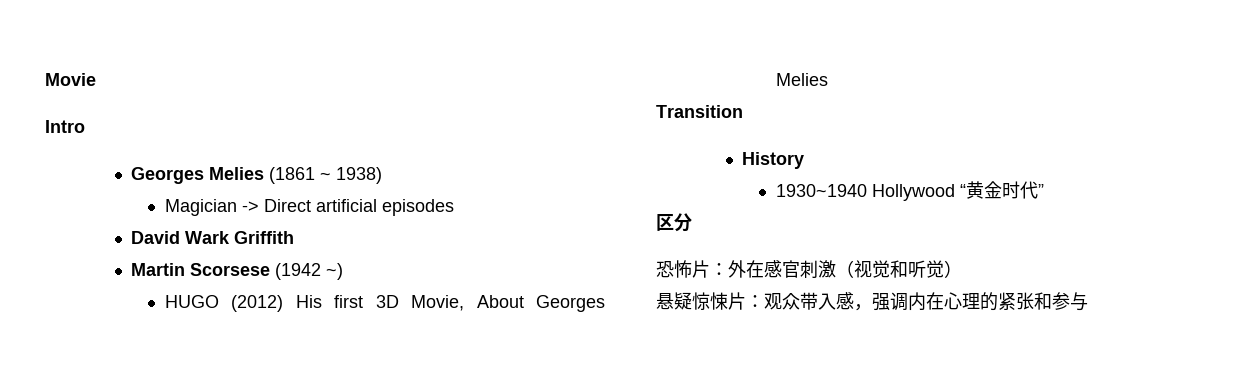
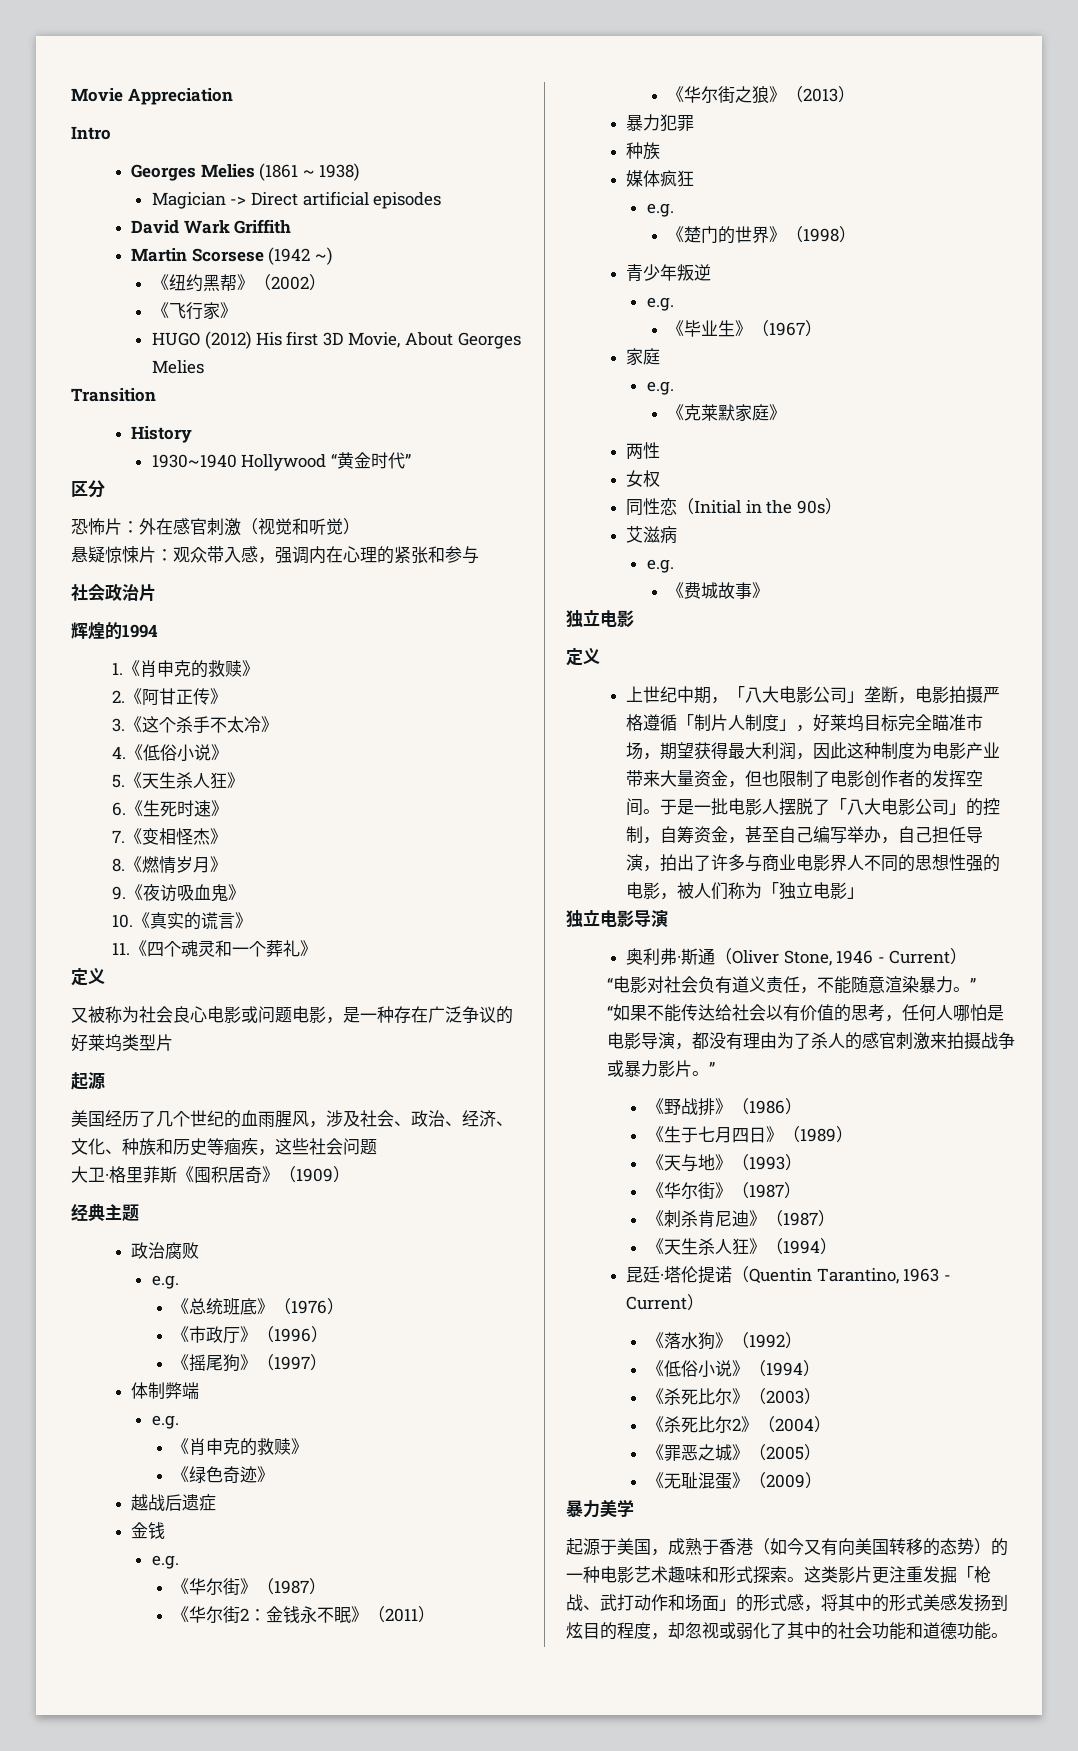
- Movie
+ Movie Appreciation
+ 《纽约黑帮》（2002）
+ 《飞行家》
+ 社会政治片
+ 辉煌的1994
+ 1.《肖申克的救赎》
+ 2.《阿甘正传》
+ 3.《这个杀手不太冷》
+ 4.《低俗小说》
+ 5.《天生杀人狂》
+ 6.《生死时速》
+ 7.《变相怪杰》
+ 8.《燃情岁月》
+ 9.《夜访吸血鬼》
+ 10.《真实的谎言》
+ 11.《四个魂灵和一个葬礼》
+ 定义
+ 又被称为社会良心电影或问题电影，是一种存在广泛争议的好莱坞类型片
+ 起源
+ 美国经历了几个世纪的血雨腥风，涉及社会、政治、经济、文化、种族和历史等痼疾，这些社会问题
+ 大卫·格里菲斯《囤积居奇》（1909）
+ 经典主题
+ 政治腐败
+ e.g.
+ 《总统班底》（1976）
+ 《市政厅》（1996）
+ 《摇尾狗》（1997）
+ 体制弊端
+ e.g.
+ 《肖申克的救赎》
+ 《绿色奇迹》
+ 越战后遗症
+ 金钱
+ e.g.
+ 《华尔街》（1987）
+ 《华尔街2：金钱永不眠》（2011）
+ 《华尔街之狼》（2013）
+ 暴力犯罪
+ 种族
+ 媒体疯狂
+ e.g.
+ 《楚门的世界》（1998）
+ 青少年叛逆
+ e.g.
+ 《毕业生》（1967）
+ 家庭
+ e.g.
+ 《克莱默家庭》
+ 两性
+ 女权
+ 同性恋（Initial in the 90s）
+ 艾滋病
+ e.g.
+ 《费城故事》
+ 独立电影
+ 定义
+ 上世纪中期，「八大电影公司」垄断，电影拍摄严格遵循「制片人制度」，好莱坞目标完全瞄准市场，期望获得最大利润，因此这种制度为电影产业带来大量资金，但也限制了电影创作者的发挥空间。于是一批电影人摆脱了「八大电影公司」的控制，自筹资金，甚至自己编写举办，自己担任导演，拍出了许多与商业电影界人不同的思想性强的电影，被人们称为「独立电影」
+ 独立电影导演
+ 奥利弗·斯通（Oliver Stone, 1946 - Current）
+ “电影对社会负有道义责任，不能随意渲染暴力。”
+ “如果不能传达给社会以有价值的思考，任何人哪怕是电影导演，都没有理由为了杀人的感官刺激来拍摄战争或暴力影片。”
+ 《野战排》（1986）
+ 《生于七月四日》（1989）
+ 《天与地》（1993）
+ 《华尔街》（1987）
+ 《刺杀肯尼迪》（1987）
+ 《天生杀人狂》（1994）
+ 昆廷·塔伦提诺（Quentin Tarantino, 1963 - Current）
+ 《落水狗》（1992）
+ 《低俗小说》（1994）
+ 《杀死比尔》（2003）
+ 《杀死比尔2》（2004）
+ 《罪恶之城》（2005）
+ 《无耻混蛋》（2009）
+ 暴力美学
+ 起源于美国，成熟于香港（如今又有向美国转移的态势）的一种电影艺术趣味和形式探索。这类影片更注重发掘「枪战、武打动作和场面」的形式感，将其中的形式美感发扬到炫目的程度，却忽视或弱化了其中的社会功能和道德功能。

